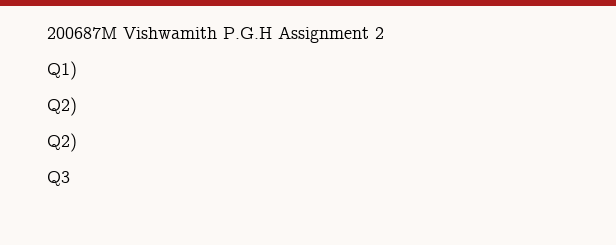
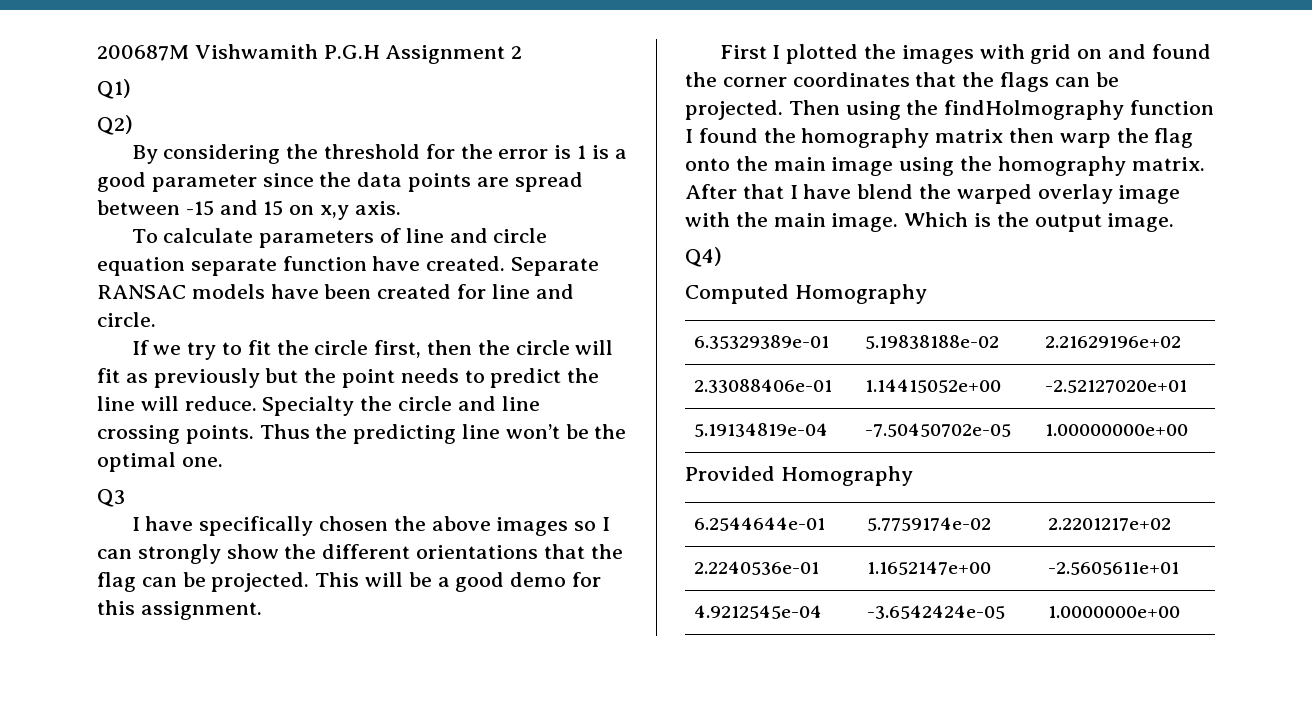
  Q1)
  Q2)
- Q2)
+ By considering the threshold for the error is 1 is a good parameter since the data points are spread between -15 and 15 on x,y axis.
+ To calculate parameters of line and circle equation separate function have created. Separate RANSAC models have been created for line and circle.
+ If we try to fit the circle first, then the circle will fit as previously but the point needs to predict the line will reduce. Specialty the circle and line crossing points. Thus the predicting line won’t be the optimal one.
  Q3
+ I have specifically chosen the above images so I can strongly show the different orientations that the flag can be projected. This will be a good demo for this assignment.
+ First I plotted the images with grid on and found the corner coordinates that the flags can be projected. Then using the findHolmography function I found the homography matrix then warp the flag onto the main image using the homography matrix. After that I have blend the warped overlay image with the main image. Which is the output image.
+ Q4)
+ Computed Homography
+ 6.35329389e-01 | 5.19838188e-02 | 2.21629196e+02
+ 2.33088406e-01 | 1.14415052e+00 | -2.52127020e+01
+ 5.19134819e-04 | -7.50450702e-05 | 1.00000000e+00
+ Provided Homography
+ 6.2544644e-01 | 5.7759174e-02 | 2.2201217e+02
+ 2.2240536e-01 | 1.1652147e+00 | -2.5605611e+01
+ 4.9212545e-04 | -3.6542424e-05 | 1.0000000e+00

